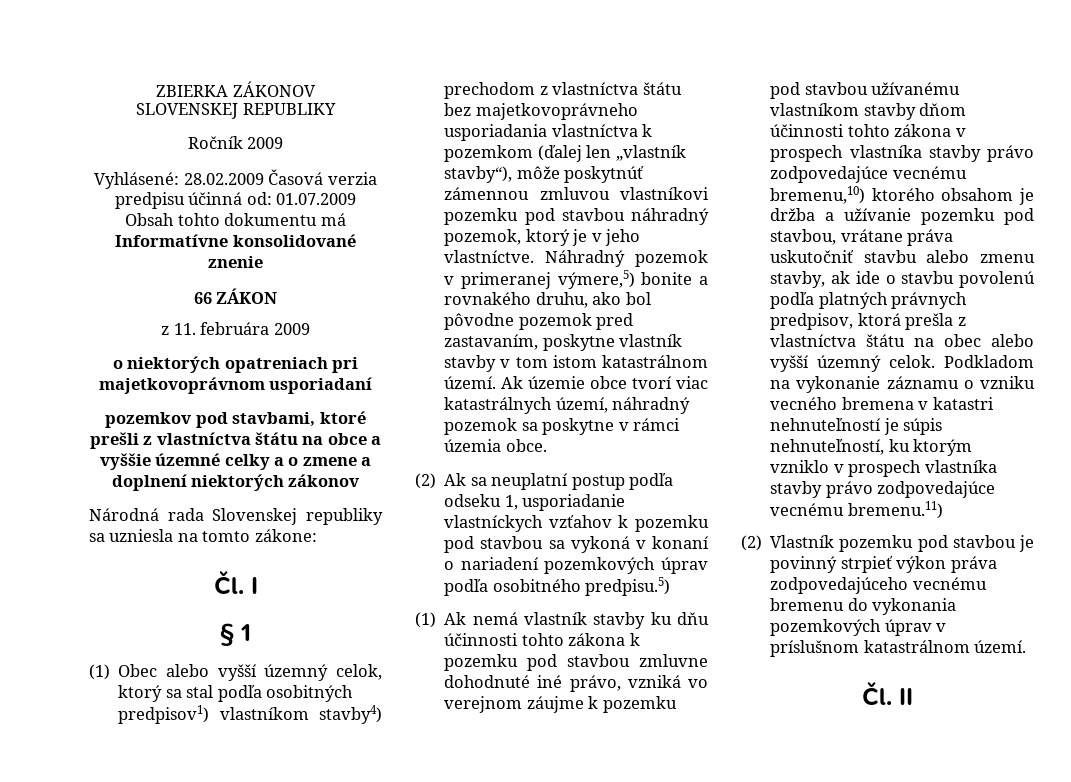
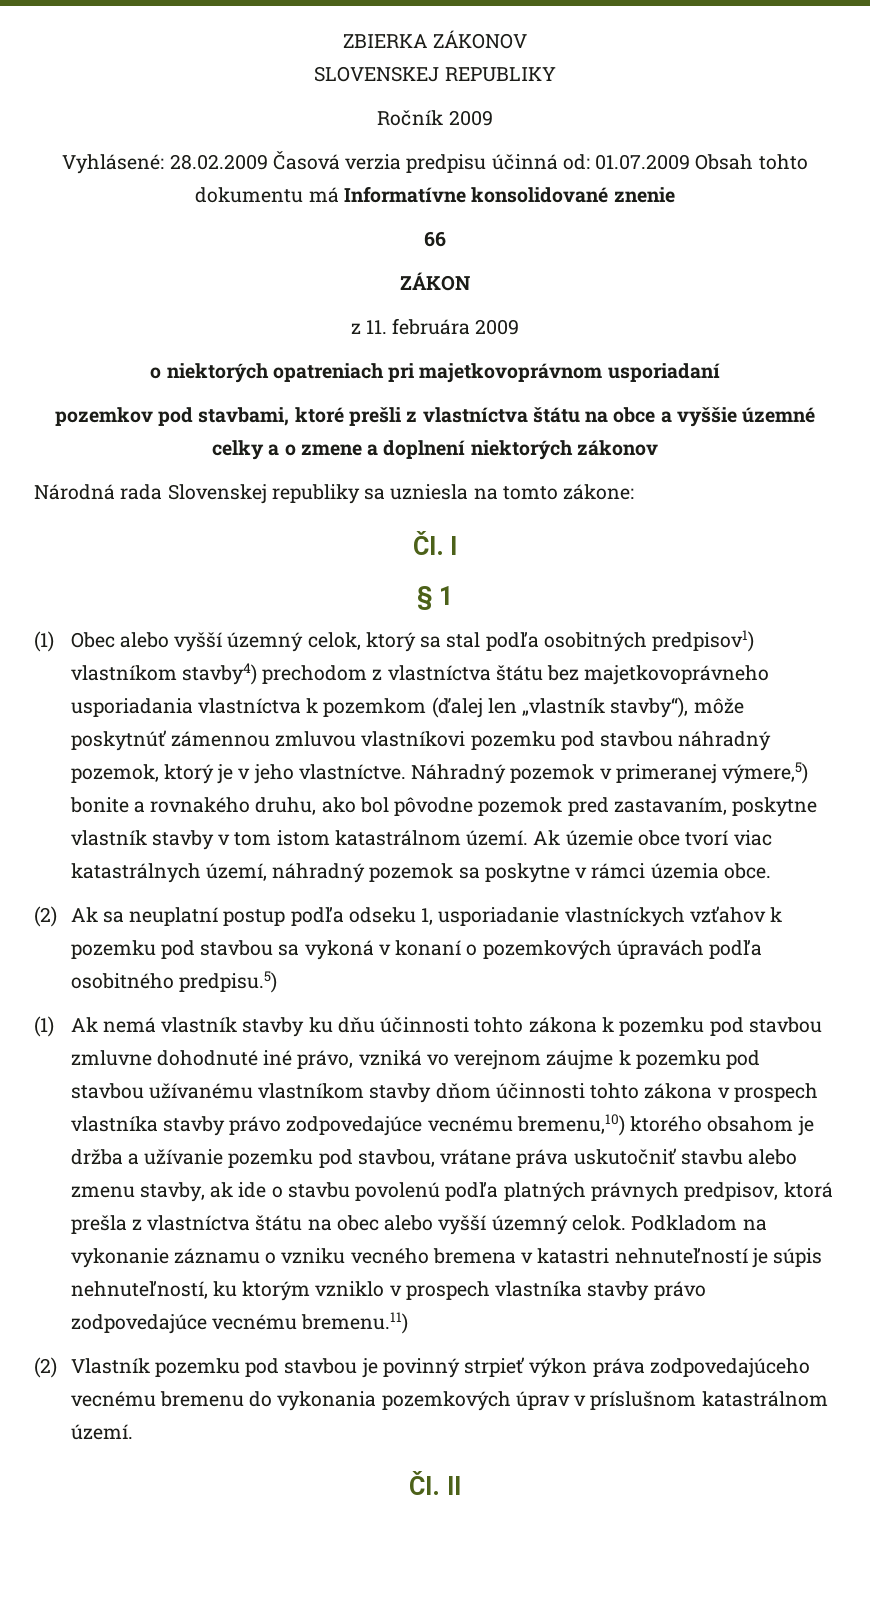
- 66 ZÁKON
+ 66
+ ZÁKON
- (2) Ak sa neuplatní postup podľa odseku 1, usporiadanie vlastníckych vzťahov k pozemku pod stavbou sa vykoná v konaní o nariadení pozemkových úprav podľa osobitného predpisu.5)
+ (2) Ak sa neuplatní postup podľa odseku 1, usporiadanie vlastníckych vzťahov k pozemku pod stavbou sa vykoná v konaní o pozemkových úpravách podľa osobitného predpisu.5)

